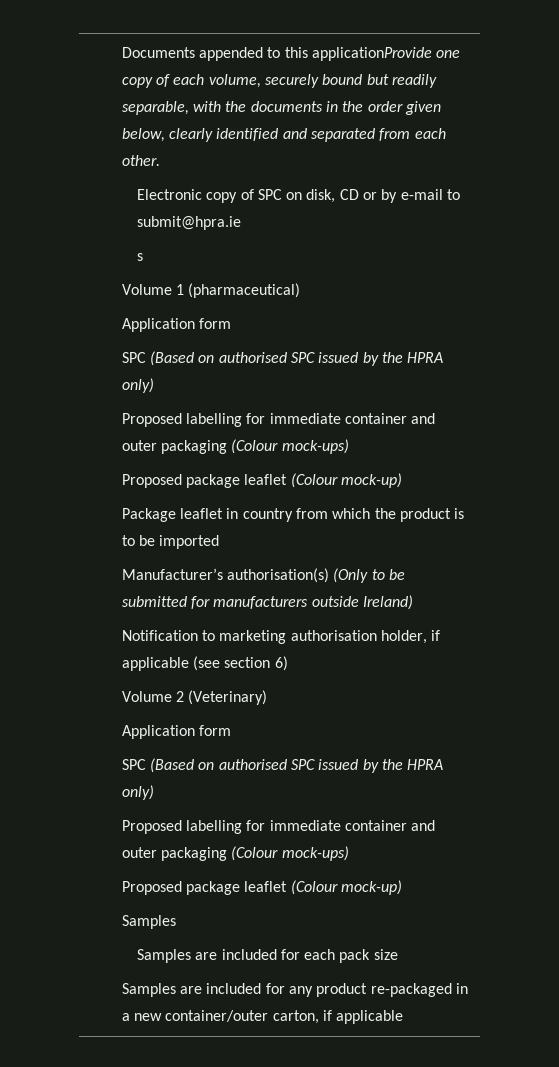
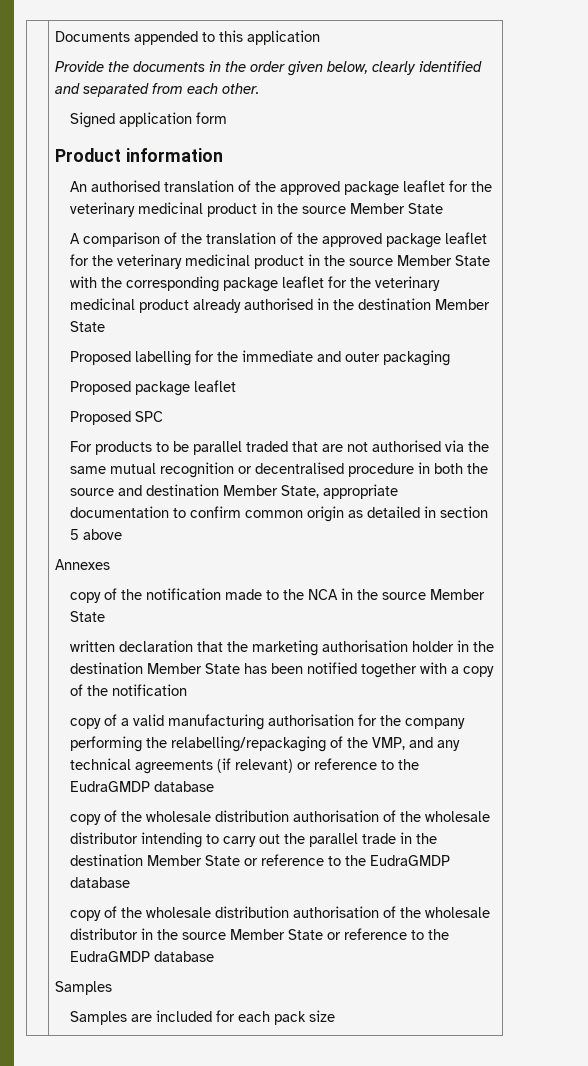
- Documents appended to this applicationProvide one copy of each volume, securely bound but readily separable, with the documents in the order given below, clearly identified and separated from each other.
+ Documents appended to this application
+ Provide the documents in the order given below, clearly identified and separated from each other.
- Electronic copy of SPC on disk, CD or by e-mail to submit@hpra.ie
- s
- Volume 1 (pharmaceutical)
- Application form
- SPC (Based on authorised SPC issued by the HPRA only)
- Proposed labelling for immediate container and outer packaging (Colour mock-ups)
- Proposed package leaflet (Colour mock-up)
- Package leaflet in country from which the product is to be imported
- Manufacturer’s authorisation(s) (Only to be submitted for manufacturers outside Ireland)
- Notification to marketing authorisation holder, if applicable (see section 6)
- Volume 2 (Veterinary)
- Application form
- SPC (Based on authorised SPC issued by the HPRA only)
- Proposed labelling for immediate container and outer packaging (Colour mock-ups)
- Proposed package leaflet (Colour mock-up)
+ Signed application form
+ Product information
+ An authorised translation of the approved package leaflet for the veterinary medicinal product in the source Member State
+ A comparison of the translation of the approved package leaflet for the veterinary medicinal product in the source Member State with the corresponding package leaflet for the veterinary medicinal product already authorised in the destination Member State
+ Proposed labelling for the immediate and outer packaging
+ Proposed package leaflet
+ Proposed SPC
+ For products to be parallel traded that are not authorised via the same mutual recognition or decentralised procedure in both the source and destination Member State, appropriate documentation to confirm common origin as detailed in section 5 above
+ Annexes
+ copy of the notification made to the NCA in the source Member State
+ written declaration that the marketing authorisation holder in the destination Member State has been notified together with a copy of the notification
+ copy of a valid manufacturing authorisation for the company performing the relabelling/repackaging of the VMP, and any technical agreements (if relevant) or reference to the EudraGMDP database
+ copy of the wholesale distribution authorisation of the wholesale distributor intending to carry out the parallel trade in the destination Member State or reference to the EudraGMDP database
+ copy of the wholesale distribution authorisation of the wholesale distributor in the source Member State or reference to the EudraGMDP database
- Samples are included for any product re-packaged in a new container/outer carton, if applicable

